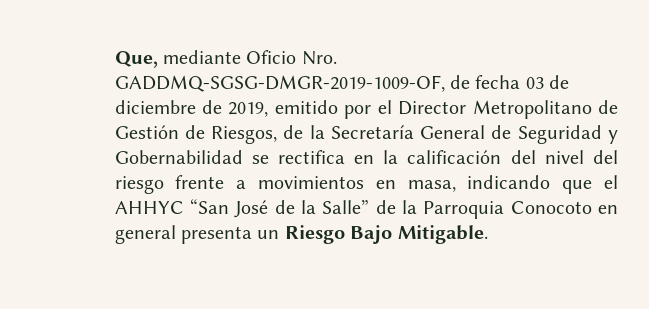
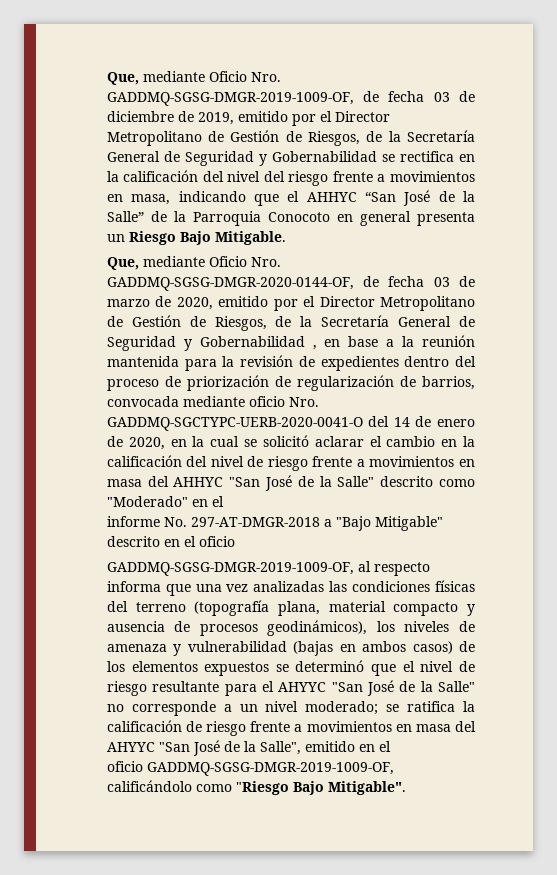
+ Que, mediante Oficio Nro. GADDMQ-SGSG-DMGR-2020-0144-OF, de fecha 03 de marzo de 2020, emitido por el Director Metropolitano de Gestión de Riesgos, de la Secretaría General de Seguridad y Gobernabilidad , en base a la reunión mantenida para la revisión de expedientes dentro del proceso de priorización de regularización de barrios, convocada mediante oficio Nro. GADDMQ-SGCTYPC-UERB-2020-0041-O del 14 de enero de 2020, en la cual se solicitó aclarar el cambio en la calificación del nivel de riesgo frente a movimientos en masa del AHHYC "San José de la Salle" descrito como "Moderado" en el
+ informe No. 297-AT-DMGR-2018 a "Bajo Mitigable" descrito en el oficio
+ GADDMQ-SGSG-DMGR-2019-1009-OF, al respecto informa que una vez analizadas las condiciones físicas del terreno (topografía plana, material compacto y ausencia de procesos geodinámicos), los niveles de amenaza y vulnerabilidad (bajas en ambos casos) de los elementos expuestos se determinó que el nivel de riesgo resultante para el AHYYC "San José de la Salle" no corresponde a un nivel moderado; se ratifica la calificación de riesgo frente a movimientos en masa del AHYYC "San José de la Salle", emitido en el
+ oficio GADDMQ-SGSG-DMGR-2019-1009-OF, calificándolo como "Riesgo Bajo Mitigable".

